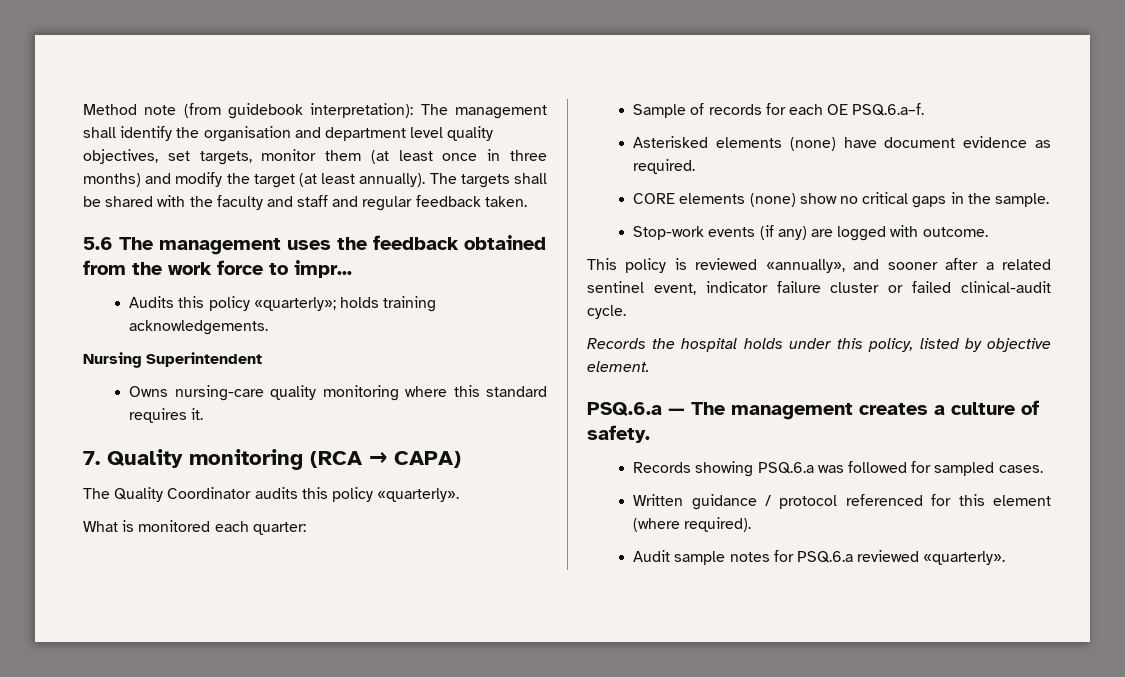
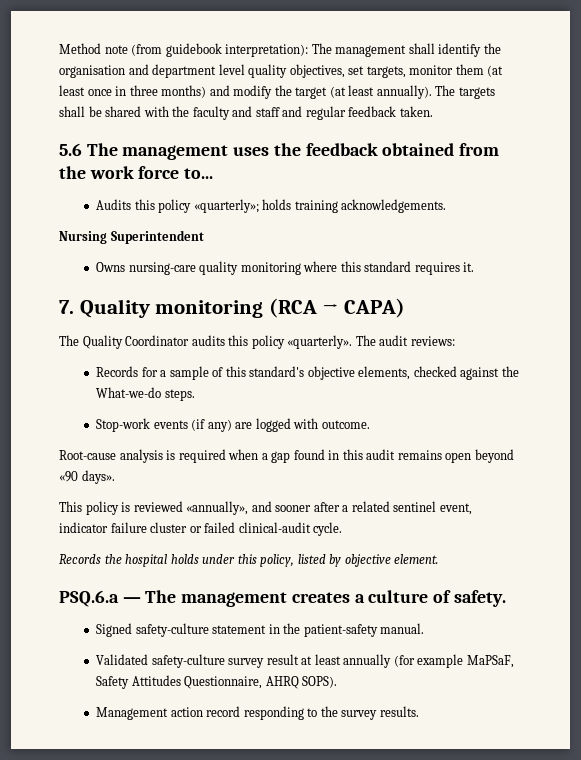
- 5.6 The management uses the feedback obtained from the work force to impr...
+ 5.6 The management uses the feedback obtained from the work force to...
- The Quality Coordinator audits this policy «quarterly».
- What is monitored each quarter:
- Sample of records for each OE PSQ.6.a–f.
- Asterisked elements (none) have document evidence as required.
- CORE elements (none) show no critical gaps in the sample.
+ The Quality Coordinator audits this policy «quarterly». The audit reviews:
+ Records for a sample of this standard's objective elements, checked against the What-we-do steps.
+ Root-cause analysis is required when a gap found in this audit remains open beyond «90 days».
- Records showing PSQ.6.a was followed for sampled cases.
- Written guidance / protocol referenced for this element (where required).
- Audit sample notes for PSQ.6.a reviewed «quarterly».
+ Signed safety-culture statement in the patient-safety manual.
+ Validated safety-culture survey result at least annually (for example MaPSaF, Safety Attitudes Questionnaire, AHRQ SOPS).
+ Management action record responding to the survey results.

